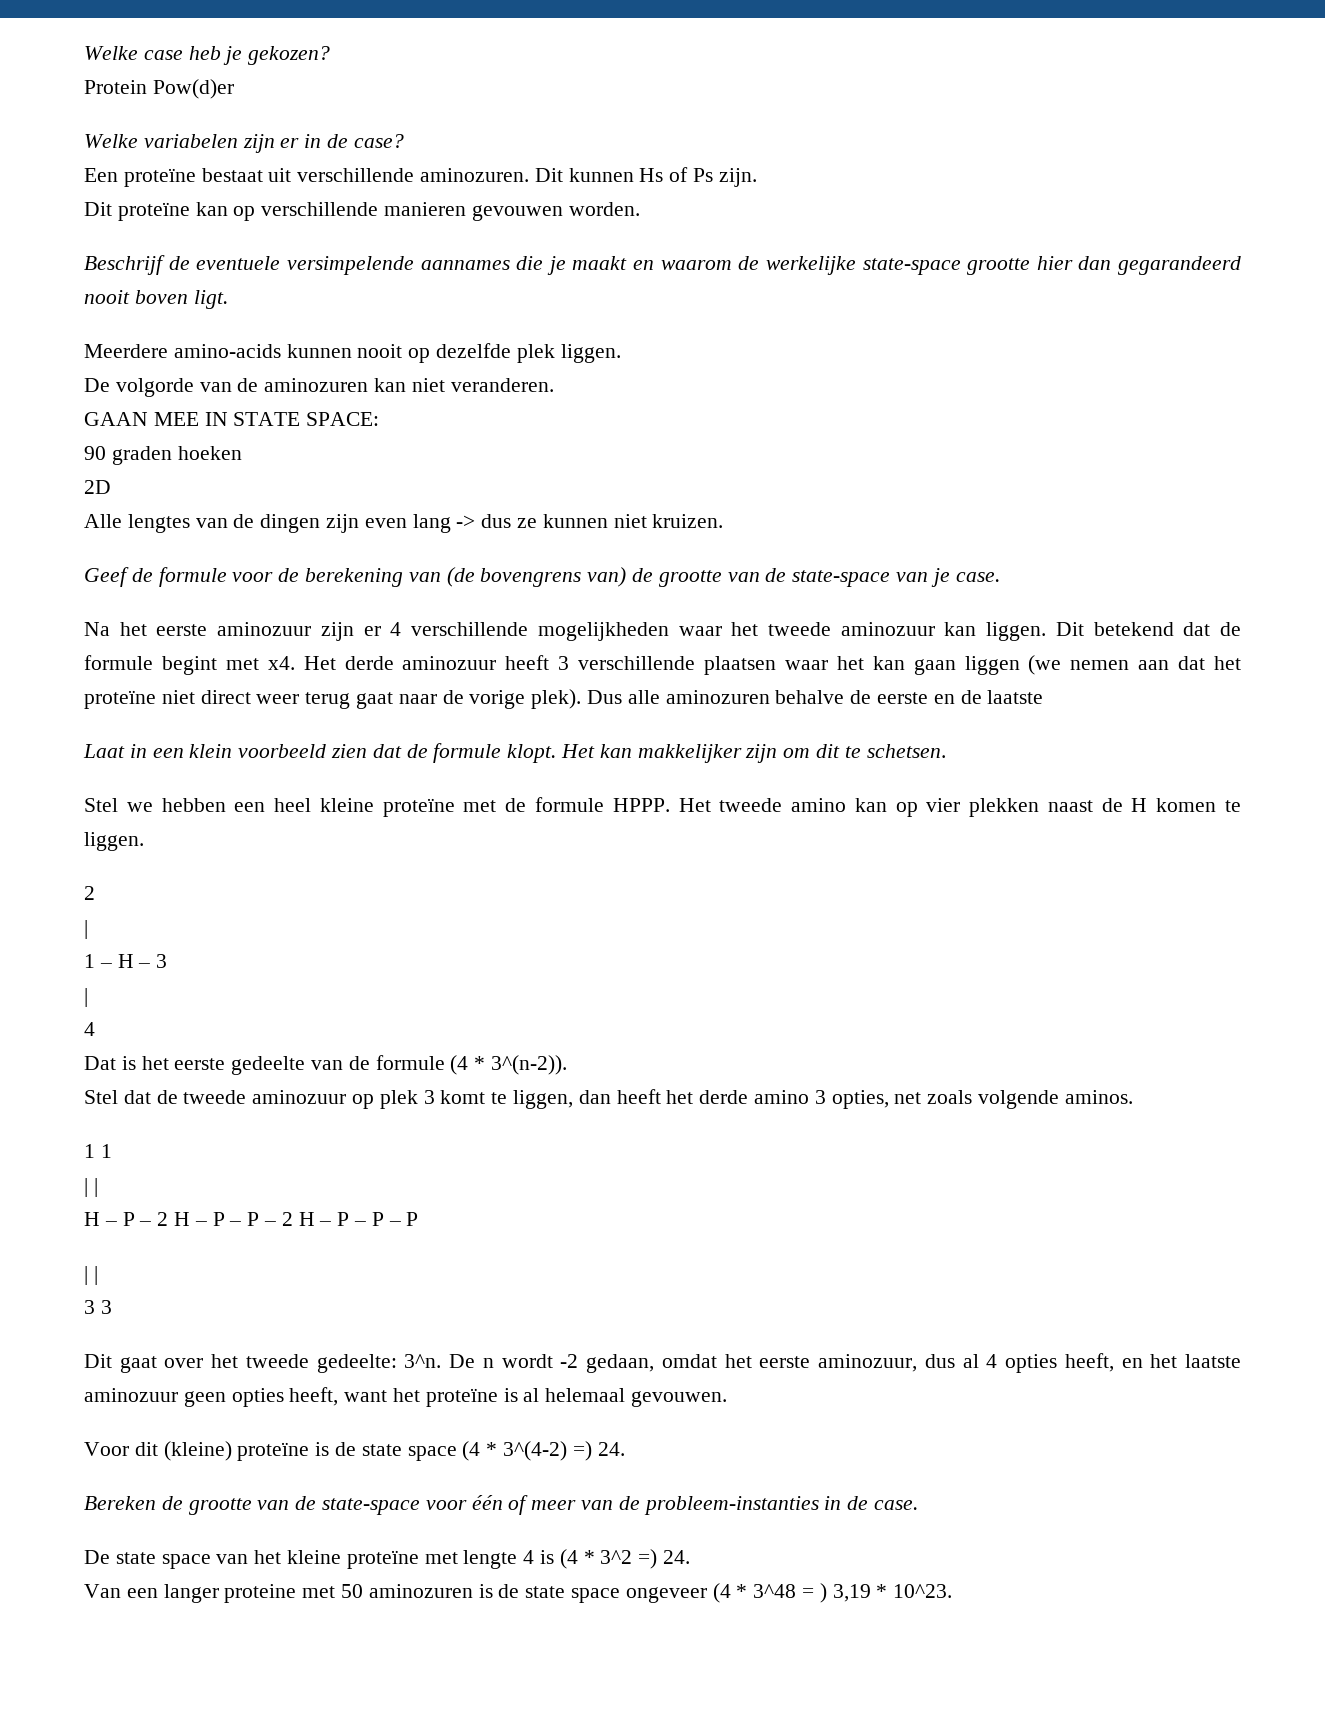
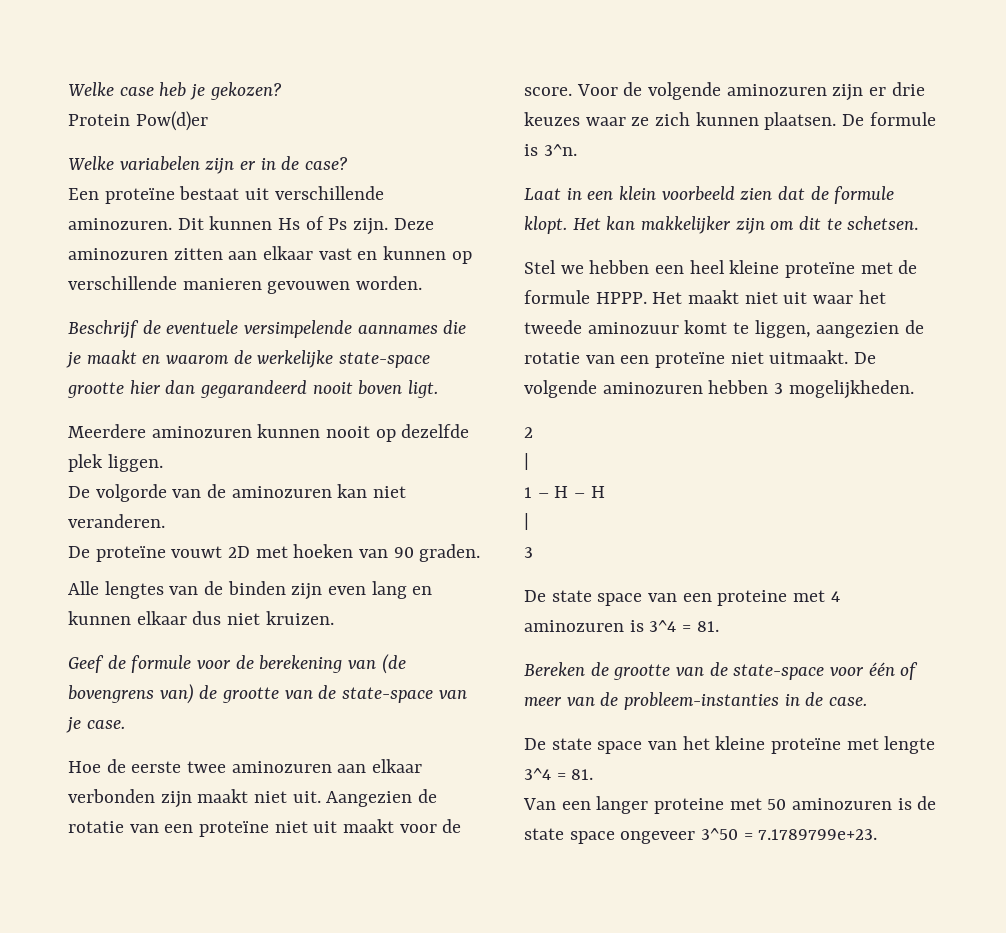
- Dit kunnen Hs of Ps zijn.
- Dit proteïne kan op verschillende manieren gevouwen worden.
+ Dit kunnen Hs of Ps zijn. Deze aminozuren zitten aan elkaar vast en kunnen op verschillende manieren gevouwen worden.
- Meerdere amino-acids kunnen nooit op dezelfde plek liggen.
+ Meerdere aminozuren kunnen nooit op dezelfde plek liggen.
- GAAN MEE IN STATE SPACE:
- 90 graden hoeken
- 2D
+ De proteïne vouwt 2D met hoeken van 90 graden.
- Alle lengtes van de dingen zijn even lang -> dus ze kunnen niet kruizen.
+ Alle lengtes van de binden zijn even lang en kunnen elkaar dus niet kruizen.
- Na het eerste aminozuur zijn er 4 verschillende mogelijkheden waar het tweede aminozuur kan liggen. Dit betekend dat de formule begint met x4. Het derde aminozuur heeft 3 verschillende plaatsen waar het kan gaan liggen (we nemen aan dat het proteïne niet direct weer terug gaat naar de vorige plek). Dus alle aminozuren behalve de eerste en de laatste
+ Hoe de eerste twee aminozuren aan elkaar verbonden zijn maakt niet uit. Aangezien de rotatie van een proteïne niet uit maakt voor de score. Voor de volgende aminozuren zijn er drie keuzes waar ze zich kunnen plaatsen. De formule is 3^n.
- Het tweede amino kan op vier plekken naast de H komen te liggen.
+ Het maakt niet uit waar het tweede aminozuur komt te liggen, aangezien de rotatie van een proteïne niet uitmaakt. De volgende aminozuren hebben 3 mogelijkheden.
- 1 – H – 3
+ 1 – H – H
  |
- 4
- Dat is het eerste gedeelte van de formule (4 * 3^(n-2)).
- Stel dat de tweede aminozuur op plek 3 komt te liggen, dan heeft het derde amino 3 opties, net zoals volgende aminos.
- 1 1
- | |
- H – P – 2 H – P – P – 2 H – P – P – P
- | |
- 3 3
- Dit gaat over het tweede gedeelte: 3^n. De n wordt -2 gedaan, omdat het eerste aminozuur, dus al 4 opties heeft, en het laatste aminozuur geen opties heeft, want het proteïne is al helemaal gevouwen.
- Voor dit (kleine) proteïne is de state space (4 * 3^(4-2) =) 24.
+ 3
+ De state space van een proteine met 4 aminozuren is 3^4 = 81.
- De state space van het kleine proteïne met lengte 4 is (4 * 3^2 =) 24.
+ De state space van het kleine proteïne met lengte 3^4 = 81.
- Van een langer proteine met 50 aminozuren is de state space ongeveer (4 * 3^48 = ) 3,19 * 10^23.
+ Van een langer proteine met 50 aminozuren is de state space ongeveer 3^50 = 7.1789799e+23.

